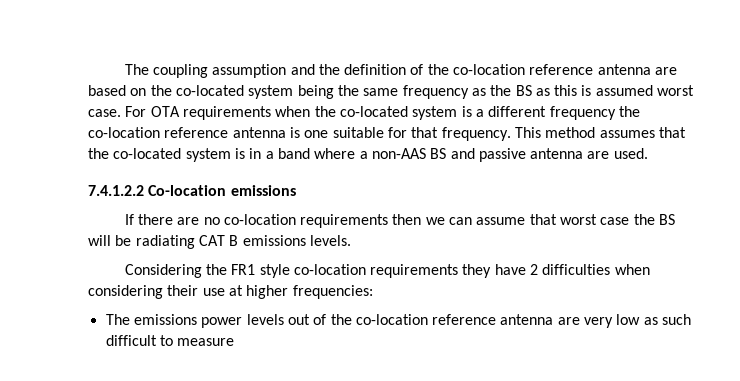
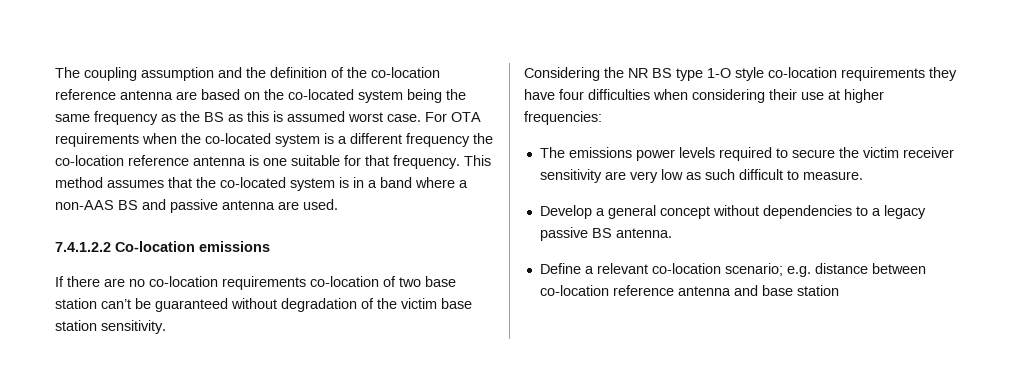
- If there are no co-location requirements then we can assume that worst case the BS will be radiating CAT B emissions levels.
- Considering the FR1 style co-location requirements they have 2 difficulties when considering their use at higher frequencies:
+ If there are no co-location requirements co-location of two base station can’t be guaranteed without degradation of the victim base station sensitivity.
+ Considering the NR BS type 1-O style co-location requirements they have four difficulties when considering their use at higher frequencies:
- The emissions power levels out of the co-location reference antenna are very low as such difficult to measure
+ The emissions power levels required to secure the victim receiver sensitivity are very low as such difficult to measure.
+ Develop a general concept without dependencies to a legacy passive BS antenna.
+ Define a relevant co-location scenario; e.g. distance between co-location reference antenna and base station

